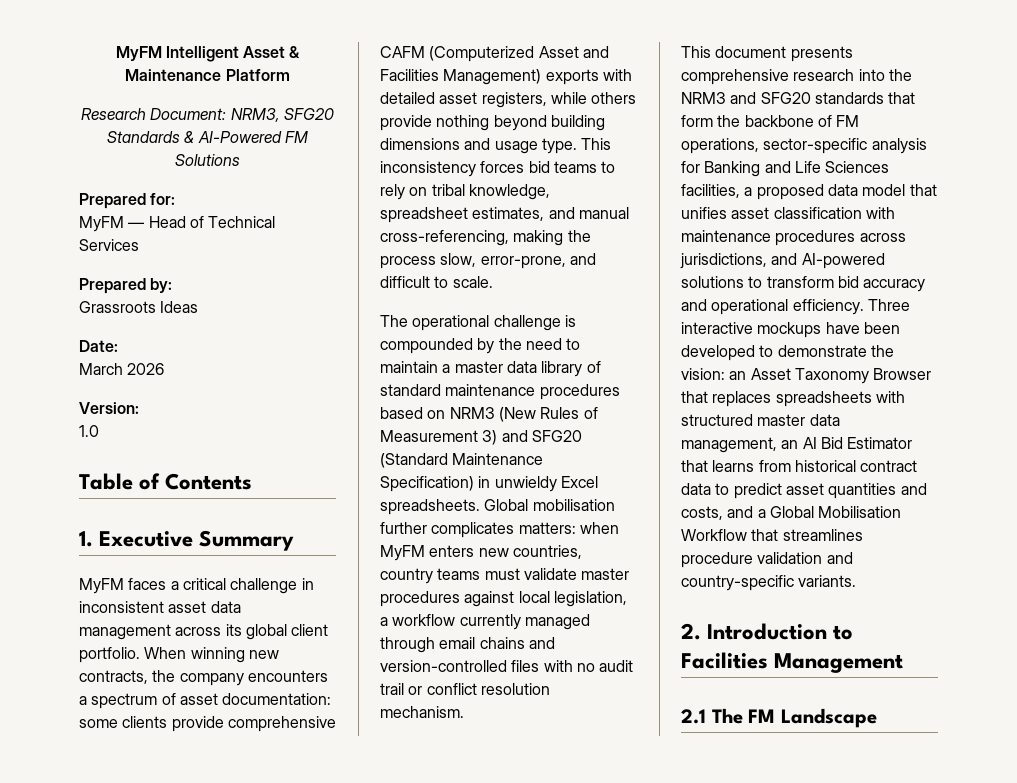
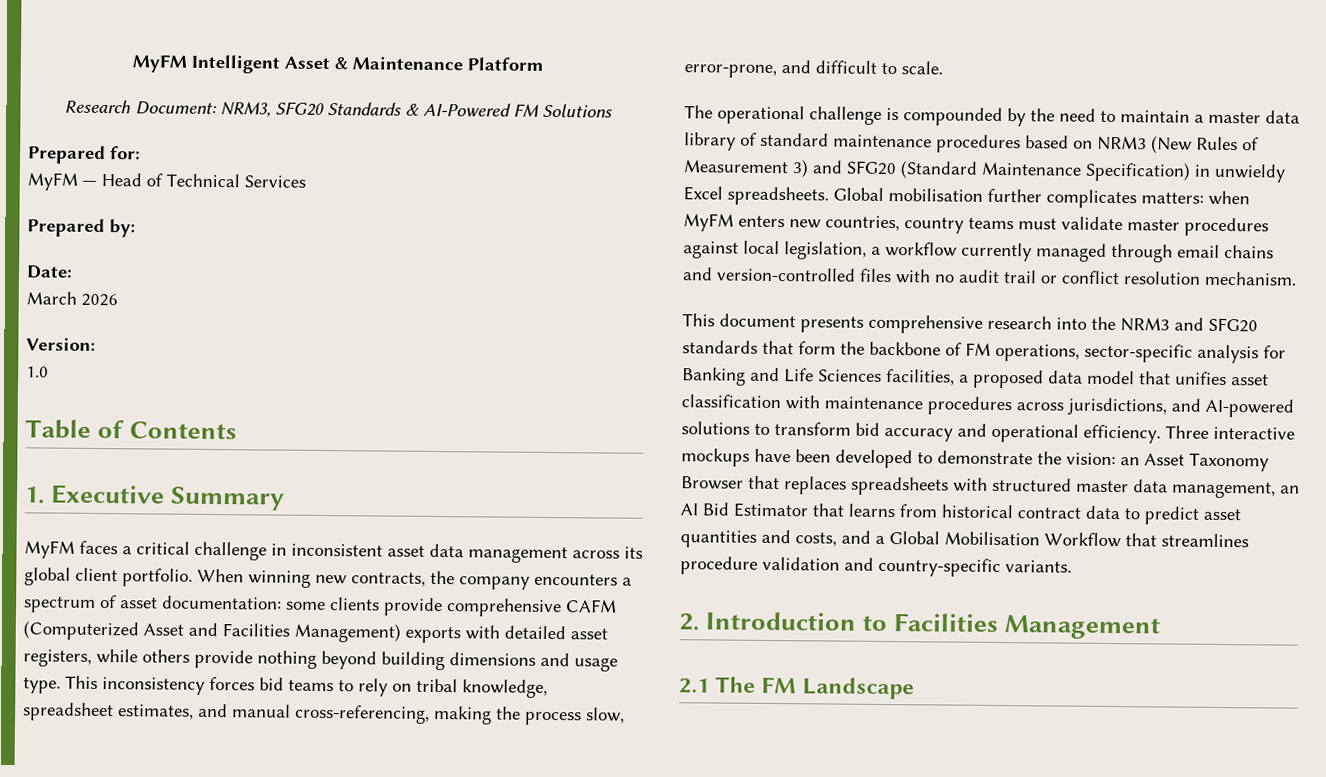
- Grassroots Ideas

